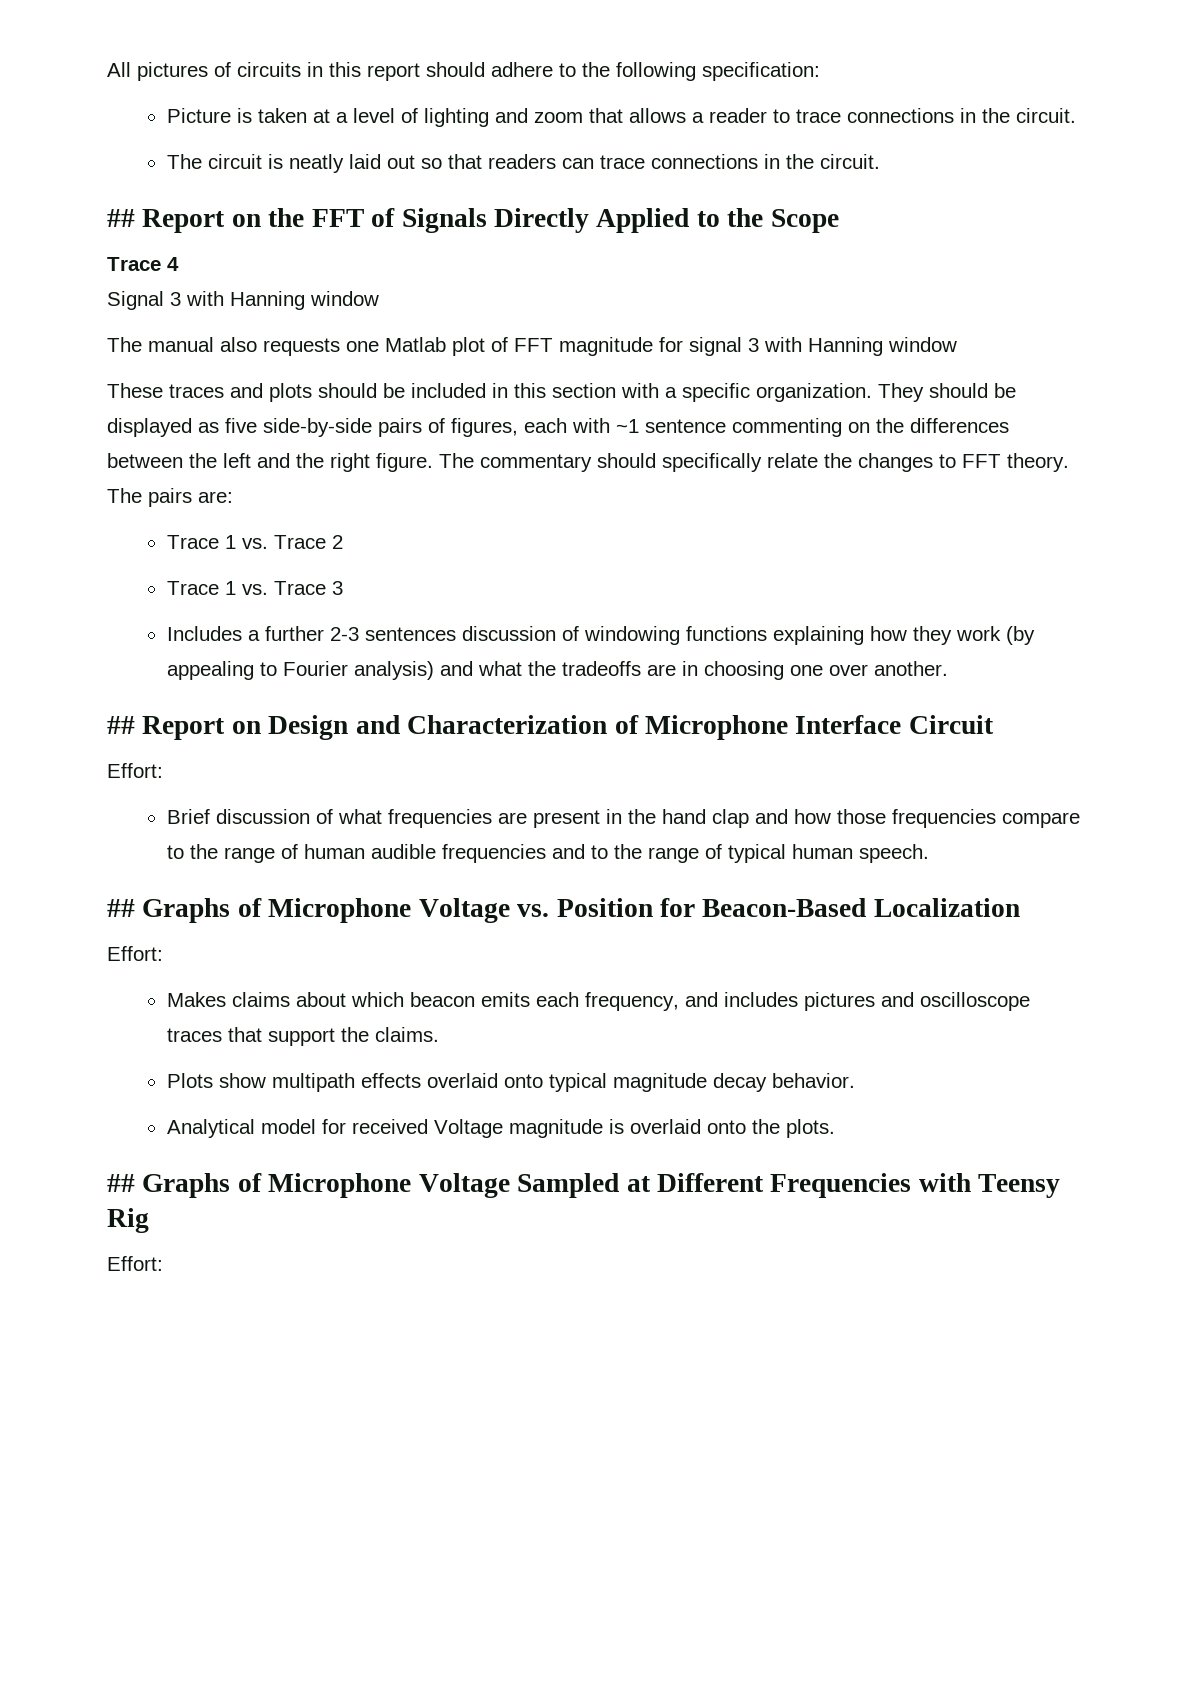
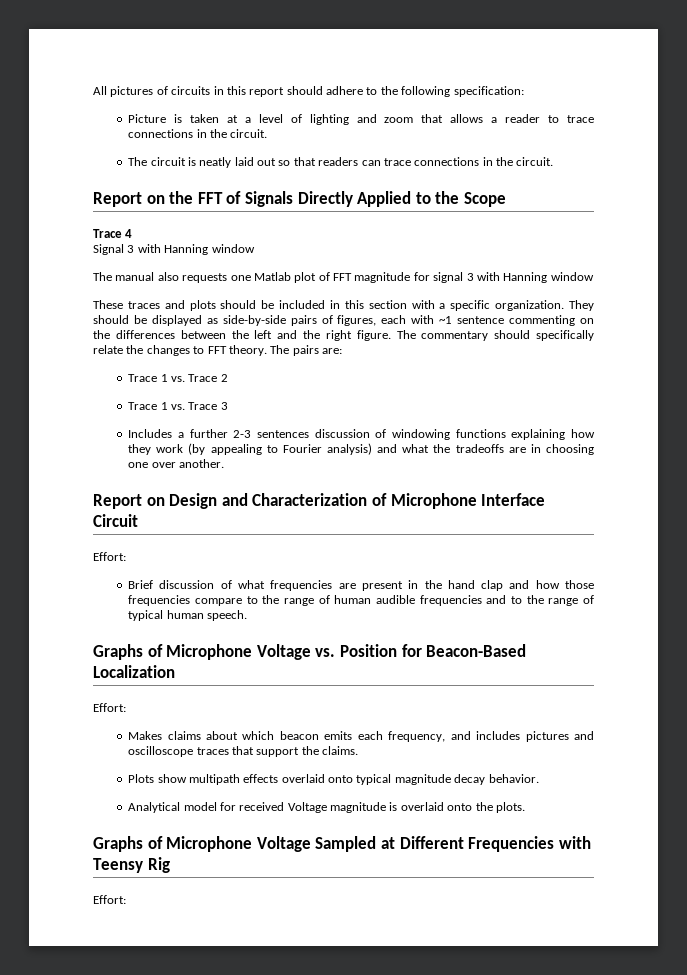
- ## Report on the FFT of Signals Directly Applied to the Scope
+ Report on the FFT of Signals Directly Applied to the Scope
- They should be displayed as five side-by-side pairs of figures, each with ~1 sentence commenting on the differences between the left and the right figure.
+ They should be displayed as side-by-side pairs of figures, each with ~1 sentence commenting on the differences between the left and the right figure.
- ## Report on Design and Characterization of Microphone Interface Circuit
+ Report on Design and Characterization of Microphone Interface Circuit
- ## Graphs of Microphone Voltage vs. Position for Beacon-Based Localization
+ Graphs of Microphone Voltage vs. Position for Beacon-Based Localization
- ## Graphs of Microphone Voltage Sampled at Different Frequencies with Teensy Rig
+ Graphs of Microphone Voltage Sampled at Different Frequencies with Teensy Rig

